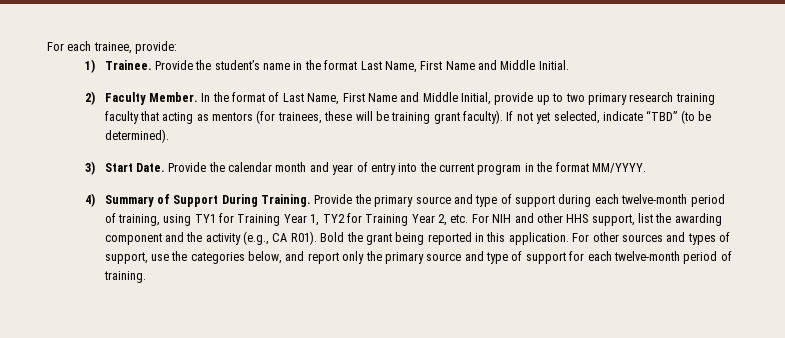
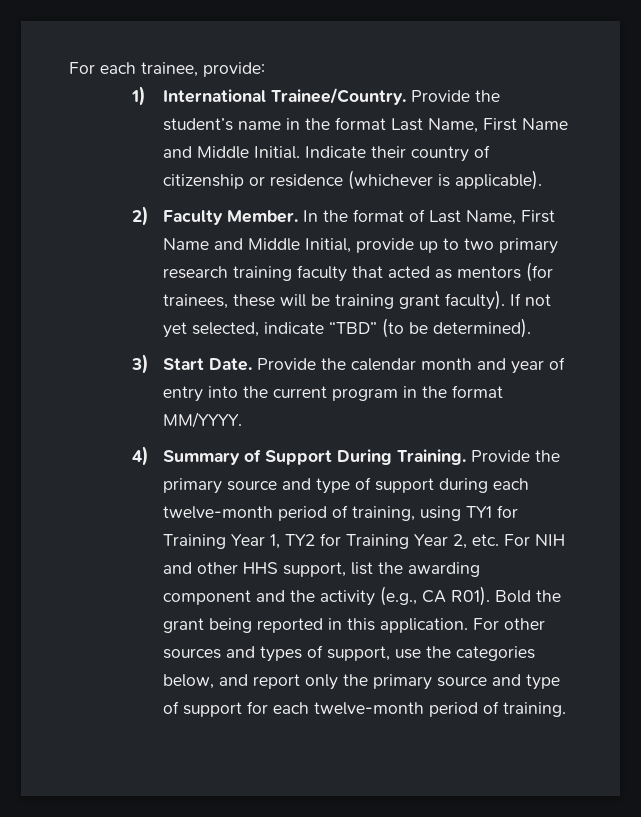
- 1) Trainee.
+ 1) International Trainee/Country.
+ Indicate their country of citizenship or residence (whichever is applicable).
- In the format of Last Name, First Name and Middle Initial, provide up to two primary research training faculty that acting as mentors (for trainees, these will be training grant faculty).
+ In the format of Last Name, First Name and Middle Initial, provide up to two primary research training faculty that acted as mentors (for trainees, these will be training grant faculty).

